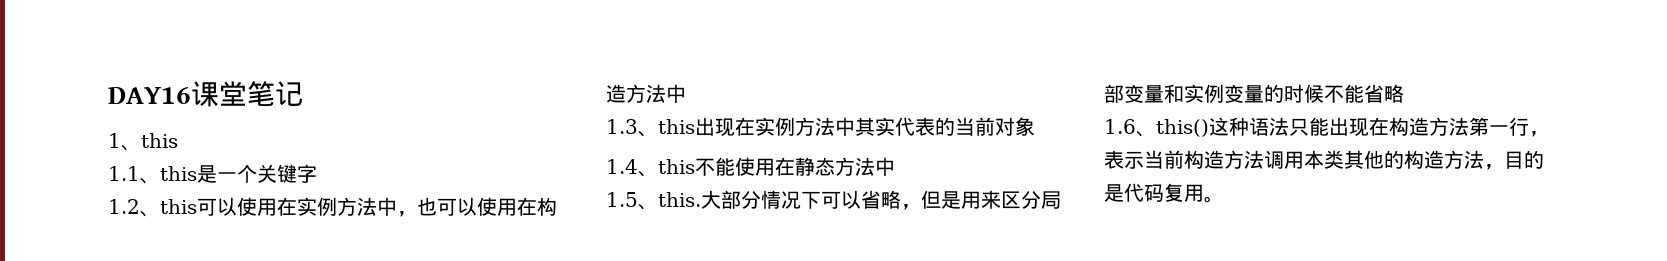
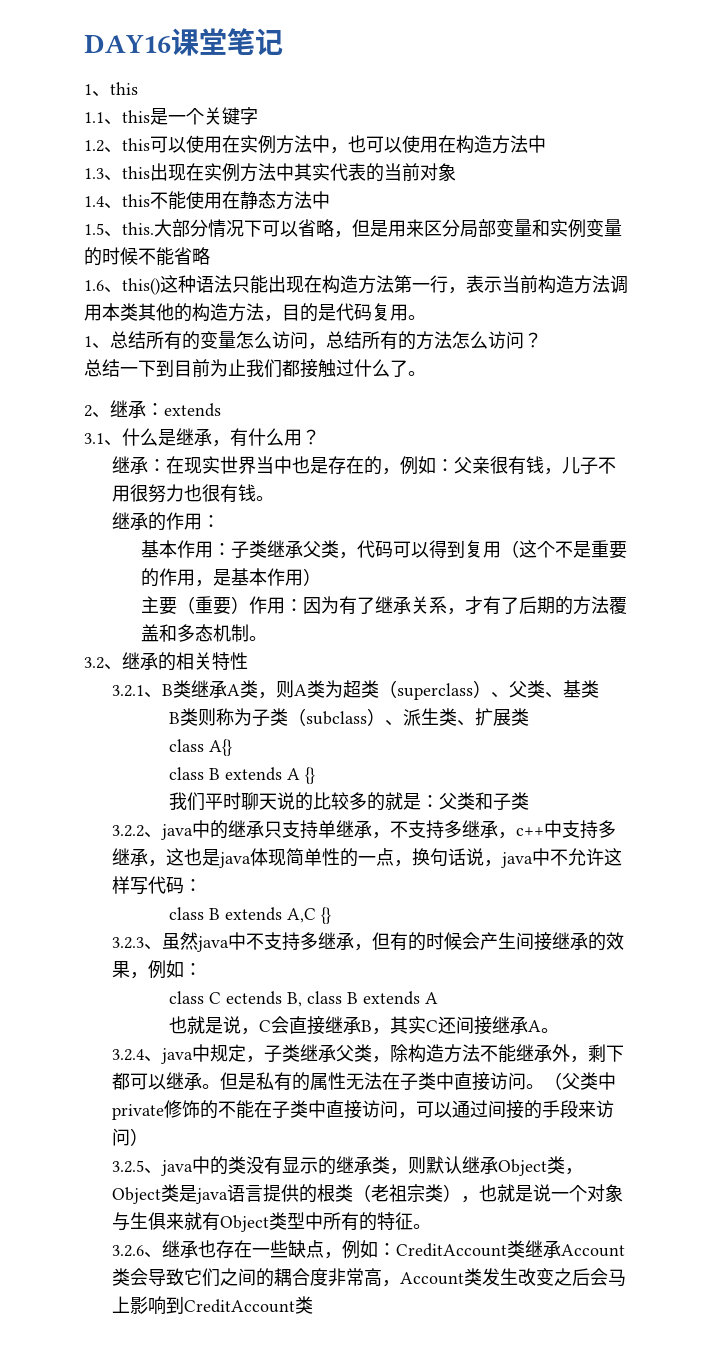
+ 1、总结所有的变量怎么访问，总结所有的方法怎么访问？
+ 总结一下到目前为止我们都接触过什么了。
+ 2、继承：extends
+ 3.1、什么是继承，有什么用？
+ 继承：在现实世界当中也是存在的，例如：父亲很有钱，儿子不用很努力也很有钱。
+ 继承的作用：
+ 基本作用：子类继承父类，代码可以得到复用（这个不是重要的作用，是基本作用）
+ 主要（重要）作用：因为有了继承关系，才有了后期的方法覆盖和多态机制。
+ 3.2、继承的相关特性
+ 3.2.1、B类继承A类，则A类为超类（superclass）、父类、基类
+ B类则称为子类（subclass）、派生类、扩展类
+ class A{}
+ class B extends A {}
+ 我们平时聊天说的比较多的就是：父类和子类
+ 3.2.2、java中的继承只支持单继承，不支持多继承，c++中支持多继承，这也是java体现简单性的一点，换句话说，java中不允许这样写代码：
+ class B extends A,C {}
+ 3.2.3、虽然java中不支持多继承，但有的时候会产生间接继承的效果，例如：
+ class C ectends B, class B extends A
+ 也就是说，C会直接继承B，其实C还间接继承A。
+ 3.2.4、java中规定，子类继承父类，除构造方法不能继承外，剩下都可以继承。但是私有的属性无法在子类中直接访问。（父类中private修饰的不能在子类中直接访问，可以通过间接的手段来访问）
+ 3.2.5、java中的类没有显示的继承类，则默认继承Object类，Object类是java语言提供的根类（老祖宗类），也就是说一个对象与生俱来就有Object类型中所有的特征。
+ 3.2.6、继承也存在一些缺点，例如：CreditAccount类继承Account类会导致它们之间的耦合度非常高，Account类发生改变之后会马上影响到CreditAccount类

